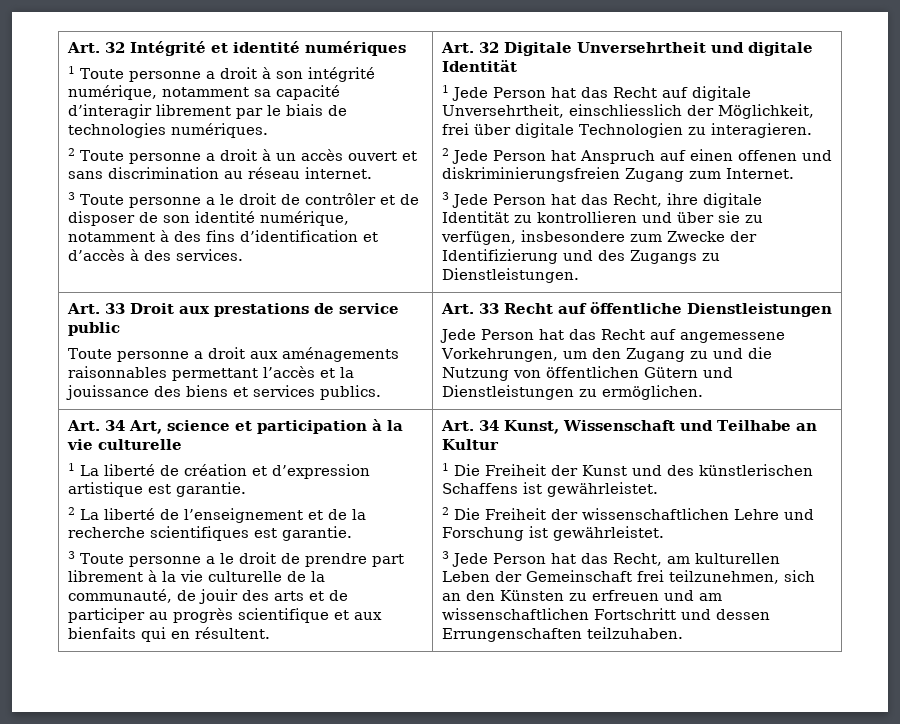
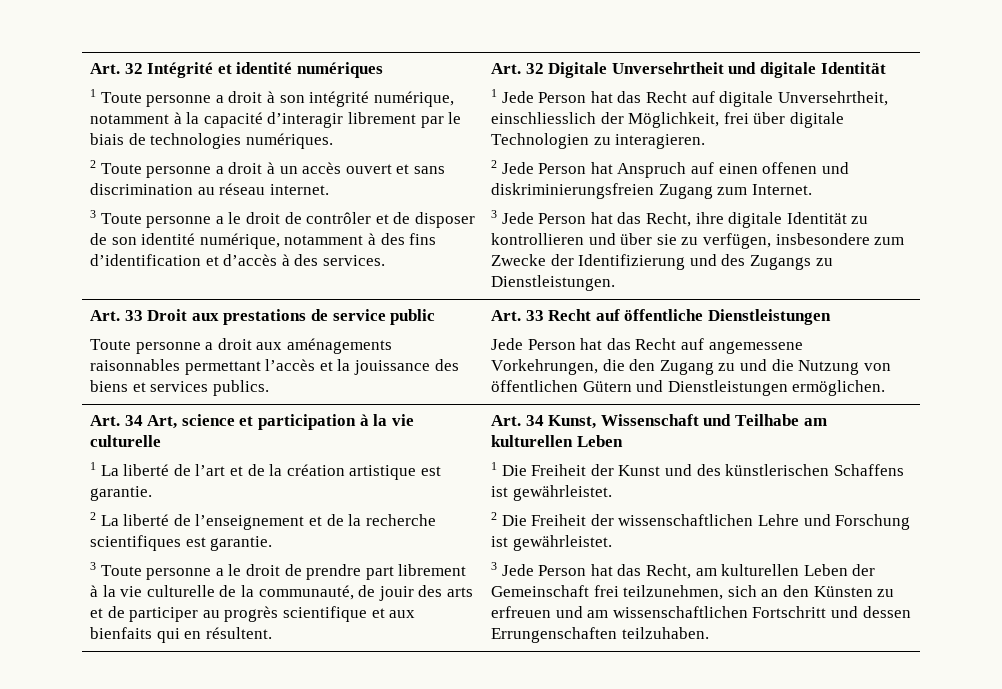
- 1 Toute personne a droit à son intégrité numérique, notamment sa capacité d’interagir librement par le biais de technologies numériques.
+ 1 Toute personne a droit à son intégrité numérique, notamment à la capacité d’interagir librement par le biais de technologies numériques.
- Jede Person hat das Recht auf angemessene Vorkehrungen, um den Zugang zu und die Nutzung von öffentlichen Gütern und Dienstleistungen zu ermöglichen.
+ Jede Person hat das Recht auf angemessene Vorkehrungen, die den Zugang zu und die Nutzung von öffentlichen Gütern und Dienstleistungen ermöglichen.
- 1 La liberté de création et d’expression artistique est garantie.
+ 1 La liberté de l’art et de la création artistique est garantie.
- Art. 34 Kunst, Wissenschaft und Teilhabe an Kultur
+ Art. 34 Kunst, Wissenschaft und Teilhabe am kulturellen Leben

